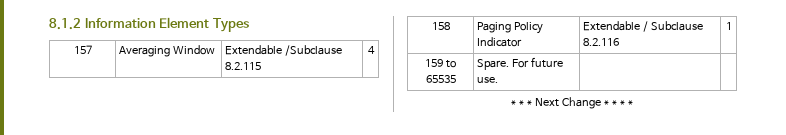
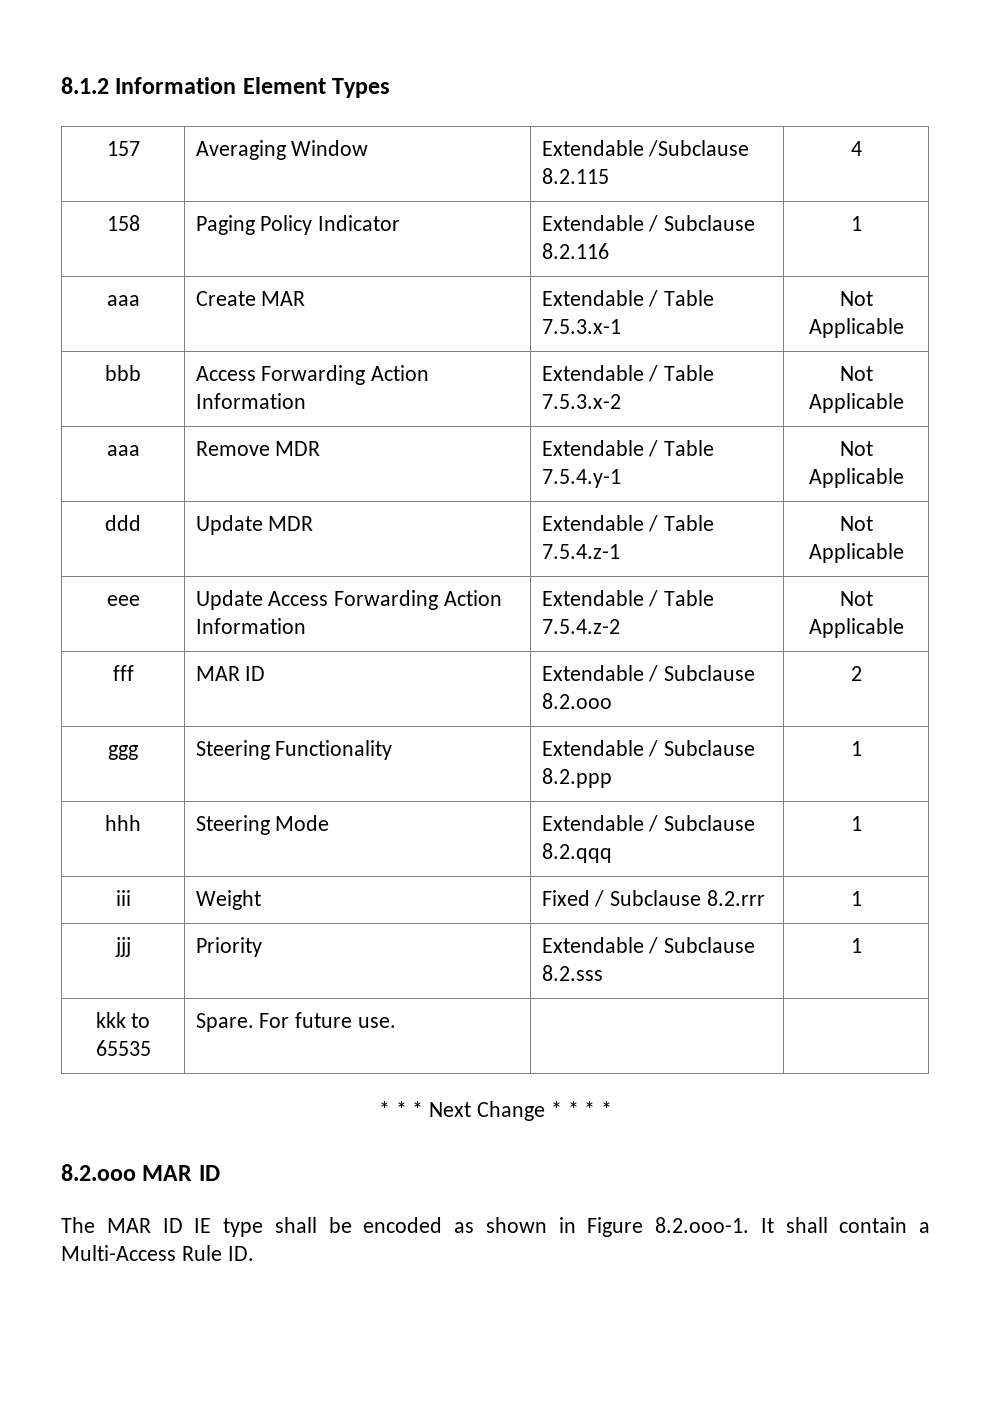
- 159 to 65535 | Spare. For future use. | |
+ aaa | Create MAR | Extendable / Table 7.5.3.x-1 | Not Applicable
+ bbb | Access Forwarding Action Information | Extendable / Table 7.5.3.x-2 | Not Applicable
+ aaa | Remove MDR | Extendable / Table 7.5.4.y-1 | Not Applicable
+ ddd | Update MDR | Extendable / Table 7.5.4.z-1 | Not Applicable
+ eee | Update Access Forwarding Action Information | Extendable / Table 7.5.4.z-2 | Not Applicable
+ fff | MAR ID | Extendable / Subclause 8.2.ooo | 2
+ ggg | Steering Functionality | Extendable / Subclause 8.2.ppp | 1
+ hhh | Steering Mode | Extendable / Subclause 8.2.qqq | 1
+ iii | Weight | Fixed / Subclause 8.2.rrr | 1
+ jjj | Priority | Extendable / Subclause 8.2.sss | 1
+ kkk to 65535 | Spare. For future use. | |
+ 8.2.ooo MAR ID
+ The MAR ID IE type shall be encoded as shown in Figure 8.2.ooo-1. It shall contain a Multi-Access Rule ID.

